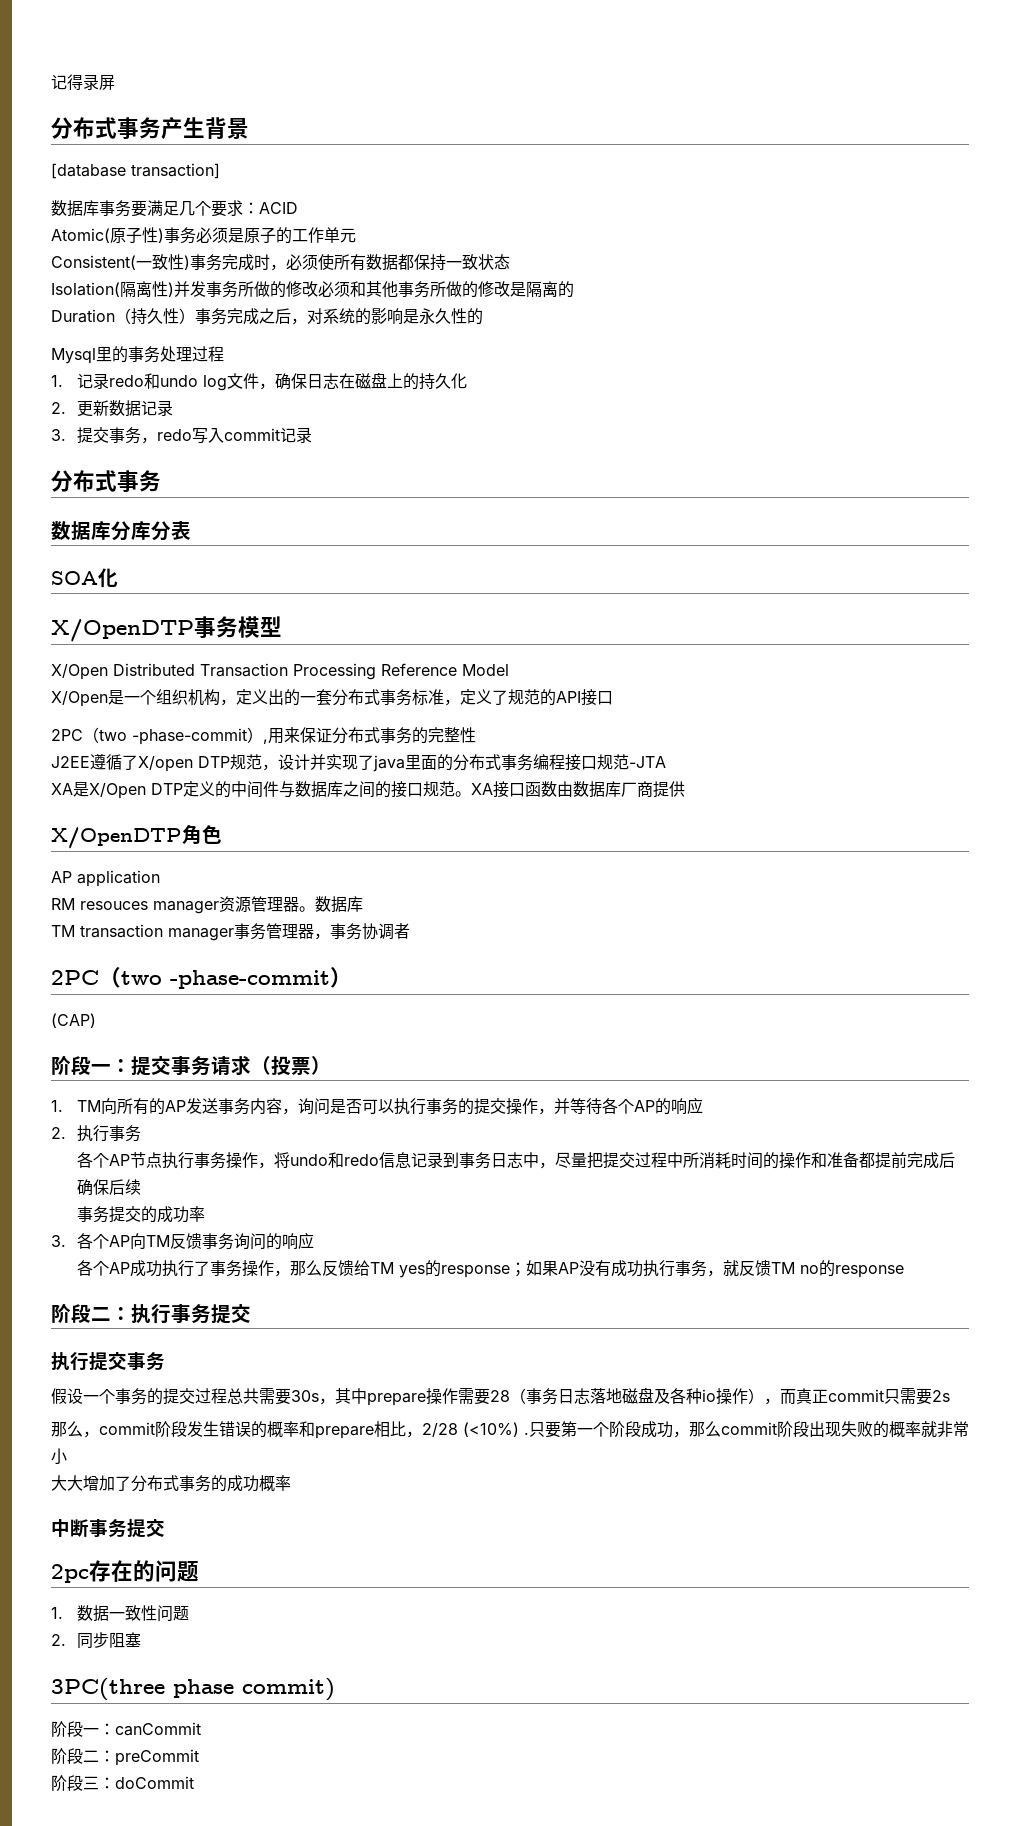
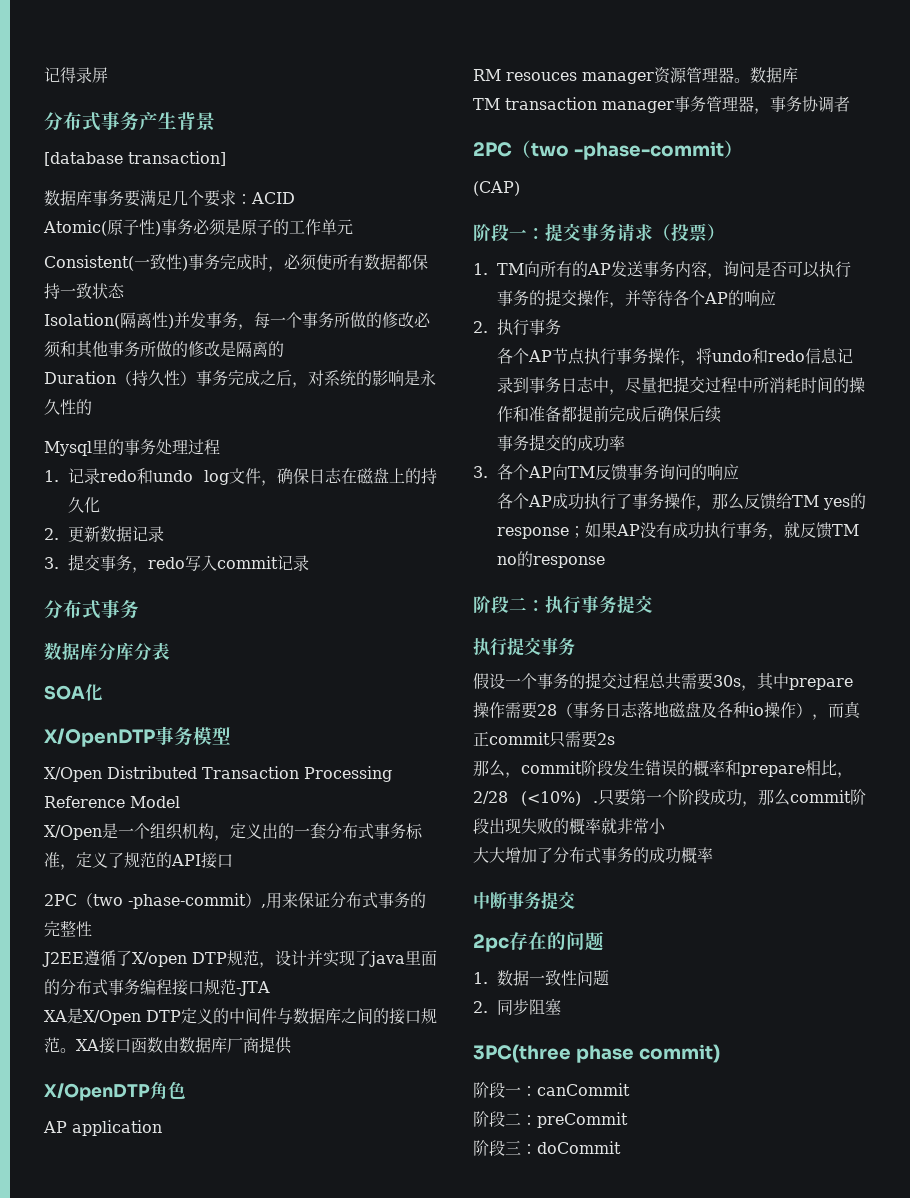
- Isolation(隔离性)并发事务所做的修改必须和其他事务所做的修改是隔离的
+ Isolation(隔离性)并发事务，每一个事务所做的修改必须和其他事务所做的修改是隔离的

